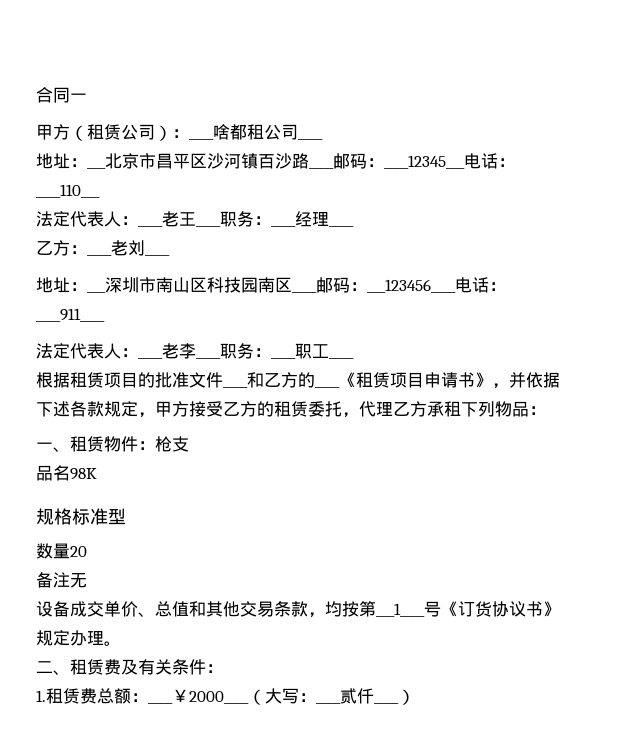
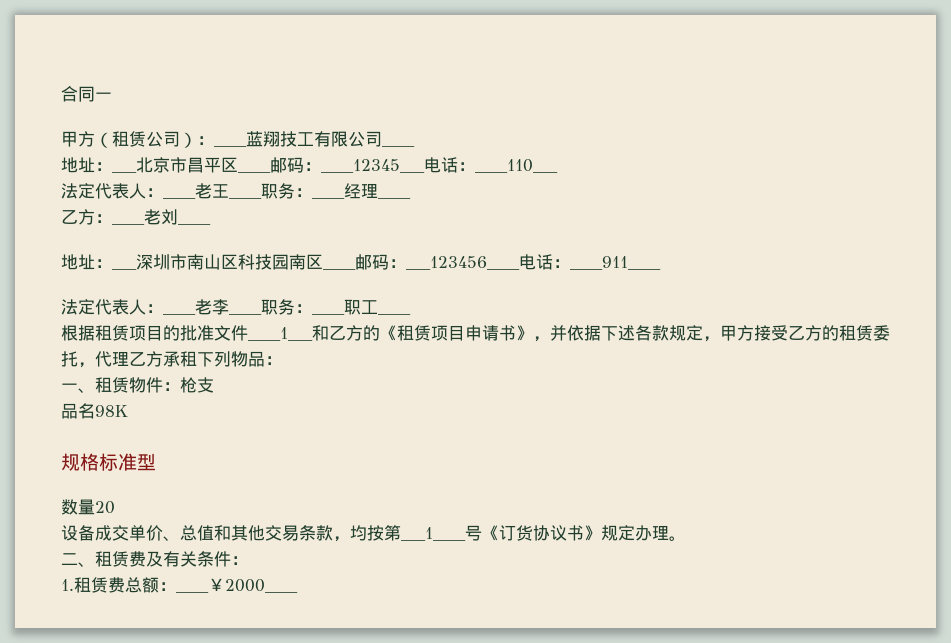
- 甲方（租赁公司）：____啥都租公司____
+ 甲方（租赁公司）：____蓝翔技工有限公司____
- 地址：___北京市昌平区沙河镇百沙路____邮码：____12345___电话：____110___
+ 地址：___北京市昌平区____邮码：____12345___电话：____110___
- 根据租赁项目的批准文件____和乙方的____《租赁项目申请书》，并依据下述各款规定，甲方接受乙方的租赁委托，代理乙方承租下列物品：
+ 根据租赁项目的批准文件____1___和乙方的《租赁项目申请书》，并依据下述各款规定，甲方接受乙方的租赁委托，代理乙方承租下列物品：
- 备注无
- 1.租赁费总额：____￥2000____（大写：____贰仟____）
+ 1.租赁费总额：____￥2000____

